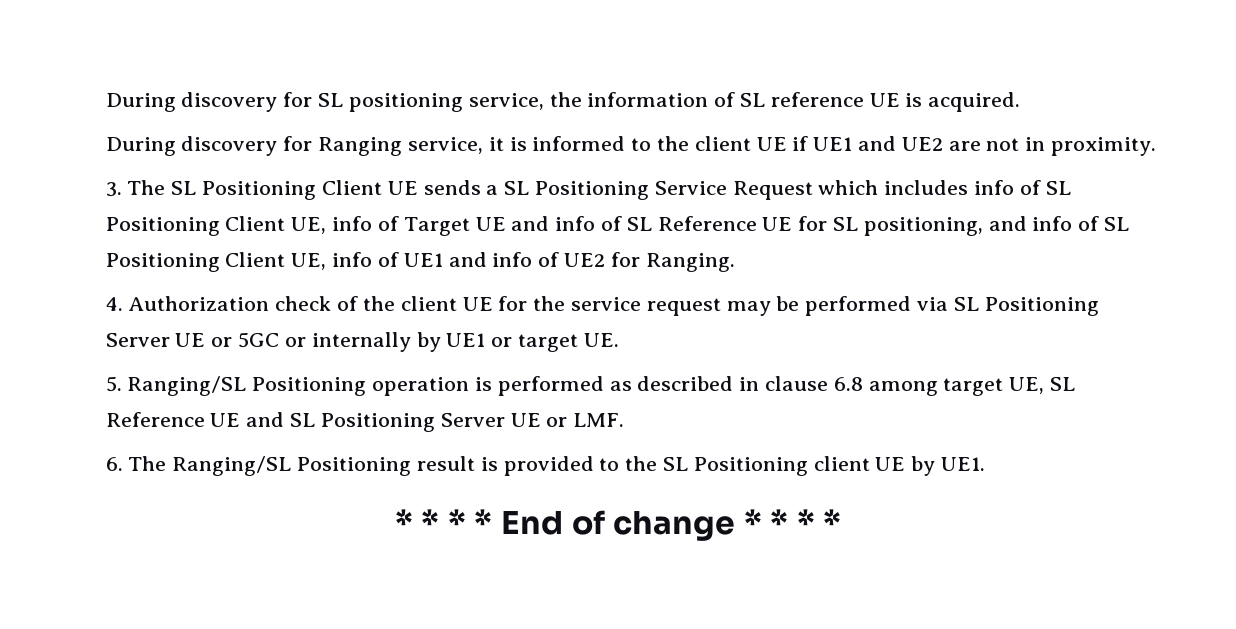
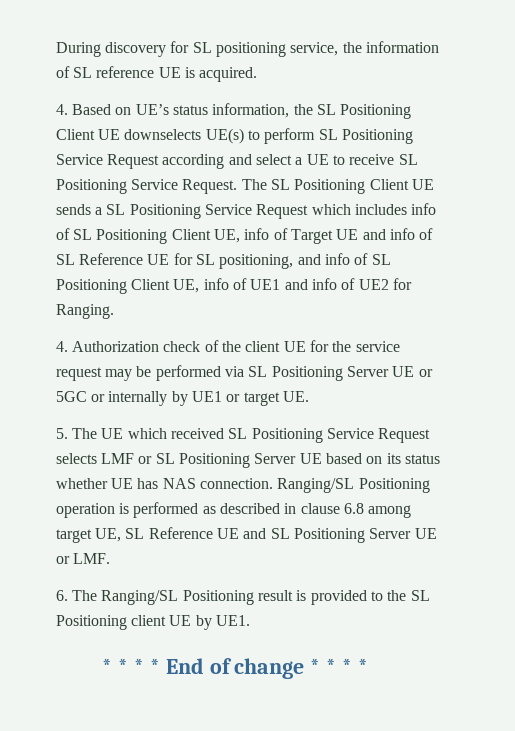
- During discovery for Ranging service, it is informed to the client UE if UE1 and UE2 are not in proximity.
- 3. The SL Positioning Client UE sends a SL Positioning Service Request which includes info of SL Positioning Client UE, info of Target UE and info of SL Reference UE for SL positioning, and info of SL Positioning Client UE, info of UE1 and info of UE2 for Ranging.
+ 4. Based on UE’s status information, the SL Positioning Client UE downselects UE(s) to perform SL Positioning Service Request according and select a UE to receive SL Positioning Service Request. The SL Positioning Client UE sends a SL Positioning Service Request which includes info of SL Positioning Client UE, info of Target UE and info of SL Reference UE for SL positioning, and info of SL Positioning Client UE, info of UE1 and info of UE2 for Ranging.
- 5. Ranging/SL Positioning operation is performed as described in clause 6.8 among target UE, SL Reference UE and SL Positioning Server UE or LMF.
+ 5. The UE which received SL Positioning Service Request selects LMF or SL Positioning Server UE based on its status whether UE has NAS connection. Ranging/SL Positioning operation is performed as described in clause 6.8 among target UE, SL Reference UE and SL Positioning Server UE or LMF.

